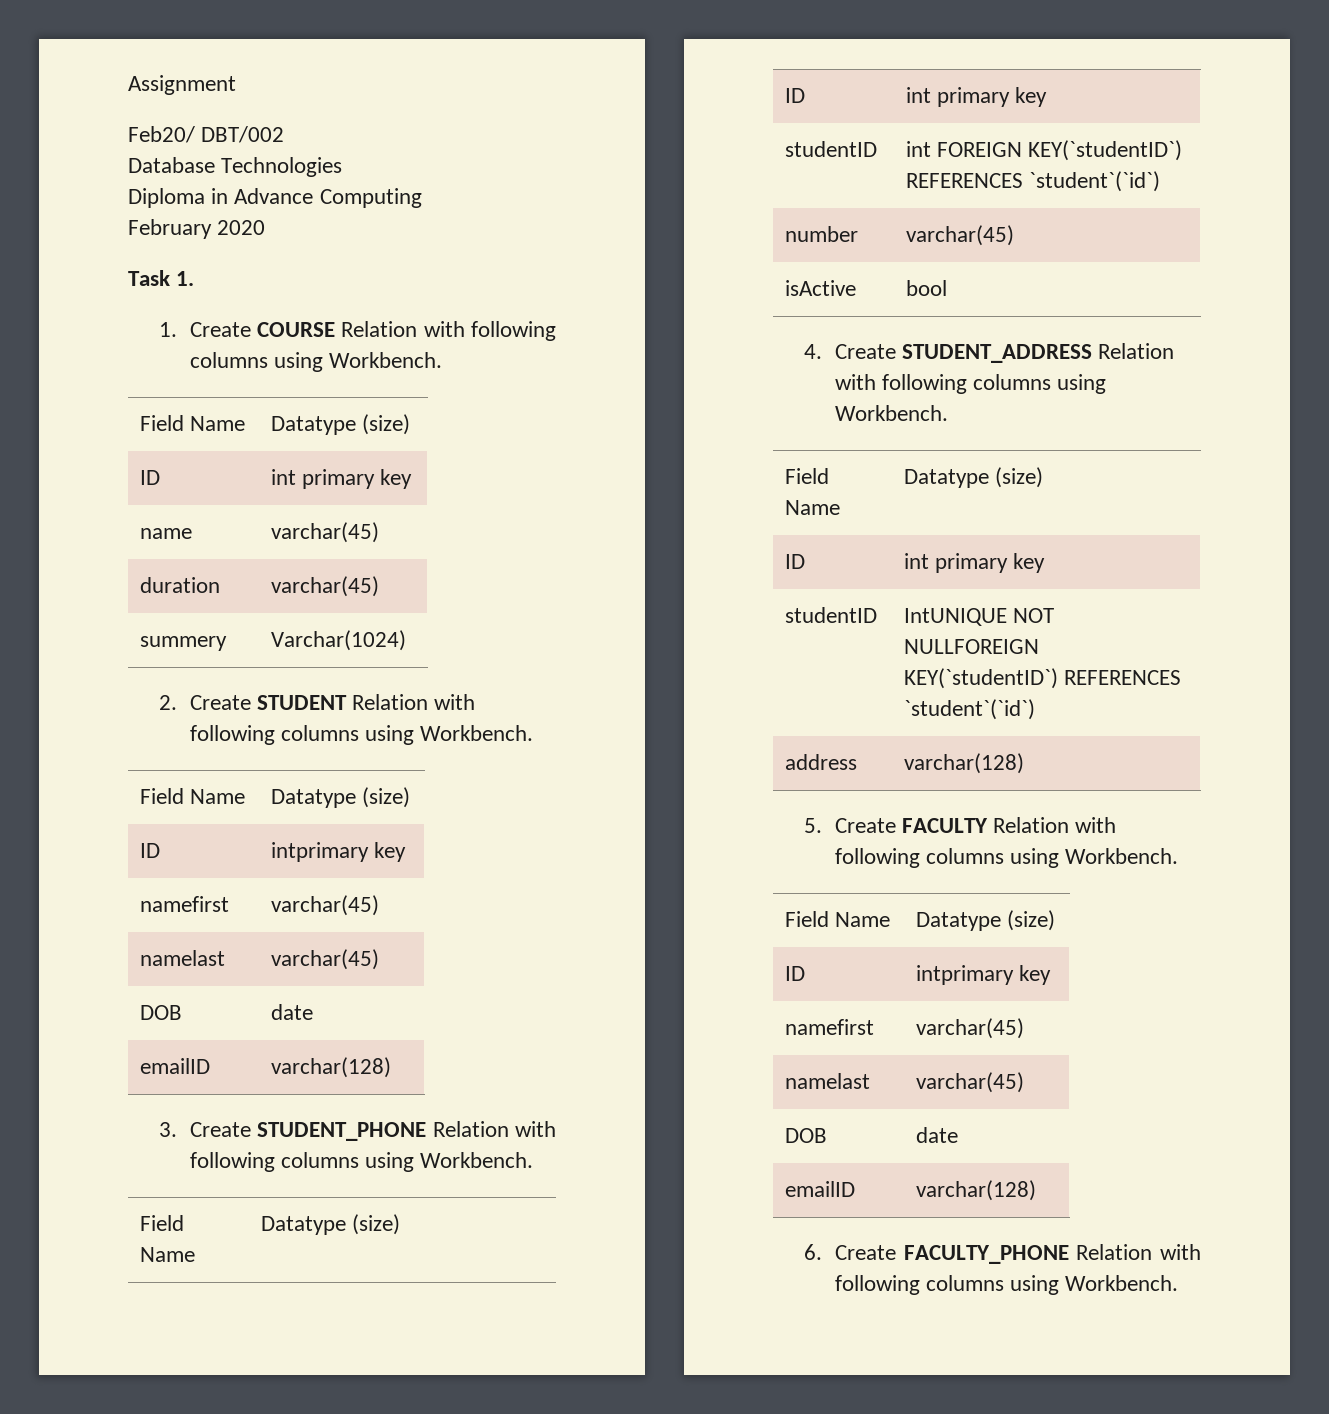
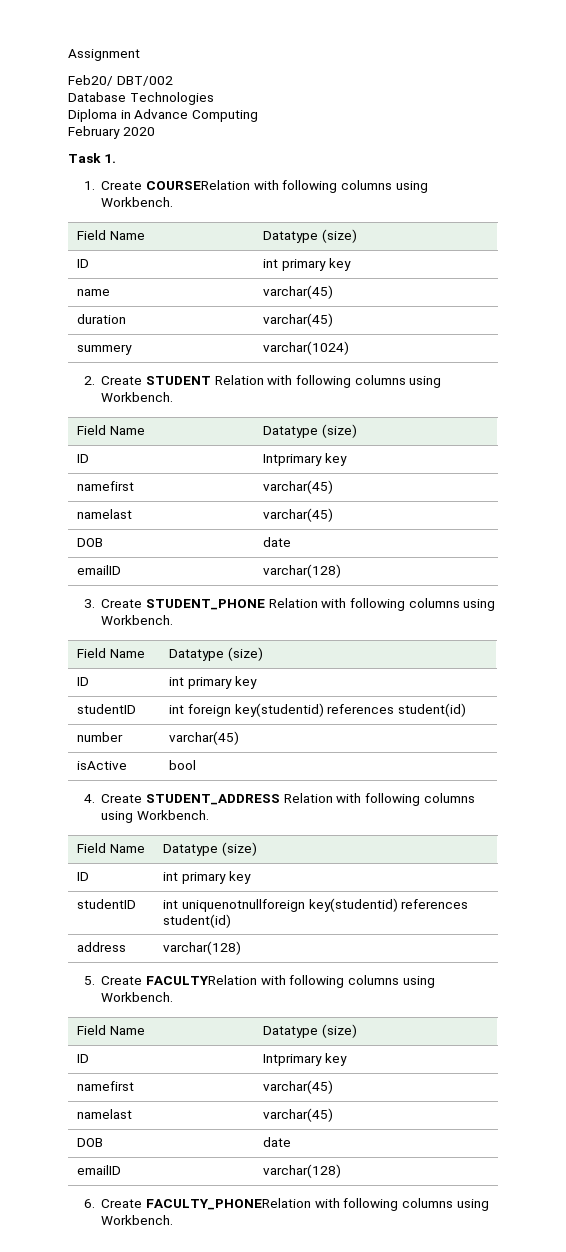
- 1. Create COURSE Relation with following columns using Workbench.
+ 1. Create COURSERelation with following columns using Workbench.
- summery | Varchar(1024)
+ summery | varchar(1024)
  2. Create STUDENT Relation with following columns using Workbench.
  Field Name | Datatype (size)
- ID | intprimary key
+ ID | Intprimary key
- studentID | int FOREIGN KEY(`studentID`) REFERENCES `student`(`id`)
+ studentID | int foreign key(studentid) references student(id)
- studentID | IntUNIQUE NOT NULLFOREIGN KEY(`studentID`) REFERENCES `student`(`id`)
+ studentID | int uniquenotnullforeign key(studentid) references student(id)
- 5. Create FACULTY Relation with following columns using Workbench.
+ 5. Create FACULTYRelation with following columns using Workbench.
  Field Name | Datatype (size)
- ID | intprimary key
+ ID | Intprimary key
- 6. Create FACULTY_PHONE Relation with following columns using Workbench.
+ 6. Create FACULTY_PHONERelation with following columns using Workbench.

